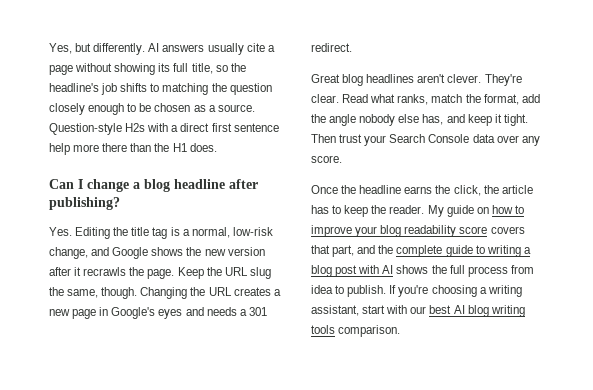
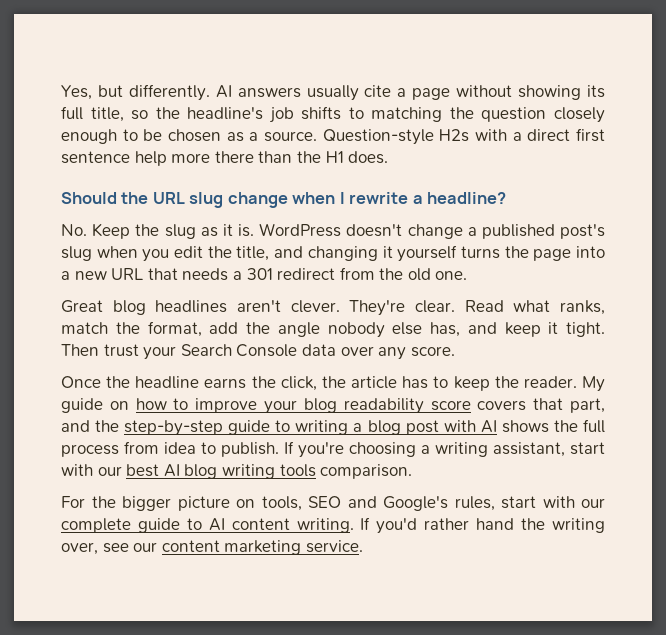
- Can I change a blog headline after publishing?
- Yes. Editing the title tag is a normal, low-risk change, and Google shows the new version after it recrawls the page. Keep the URL slug the same, though. Changing the URL creates a new page in Google's eyes and needs a 301 redirect.
+ Should the URL slug change when I rewrite a headline?
+ No. Keep the slug as it is. WordPress doesn't change a published post's slug when you edit the title, and changing it yourself turns the page into a new URL that needs a 301 redirect from the old one.
- My guide on how to improve your blog readability score covers that part, and the complete guide to writing a blog post with AI shows the full process from idea to publish.
+ My guide on how to improve your blog readability score covers that part, and the step-by-step guide to writing a blog post with AI shows the full process from idea to publish.
+ For the bigger picture on tools, SEO and Google's rules, start with our complete guide to AI content writing. If you'd rather hand the writing over, see our content marketing service.

